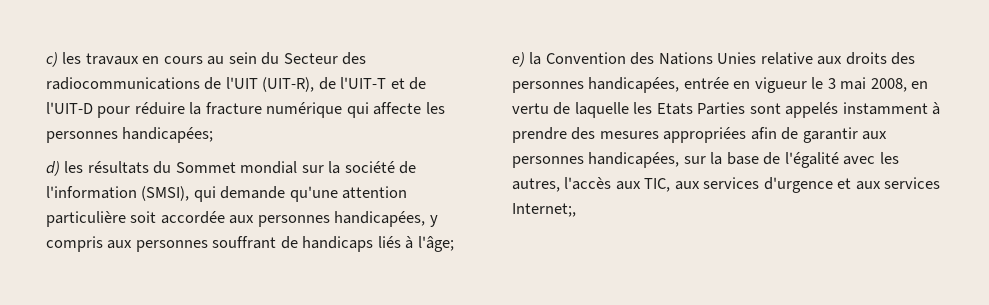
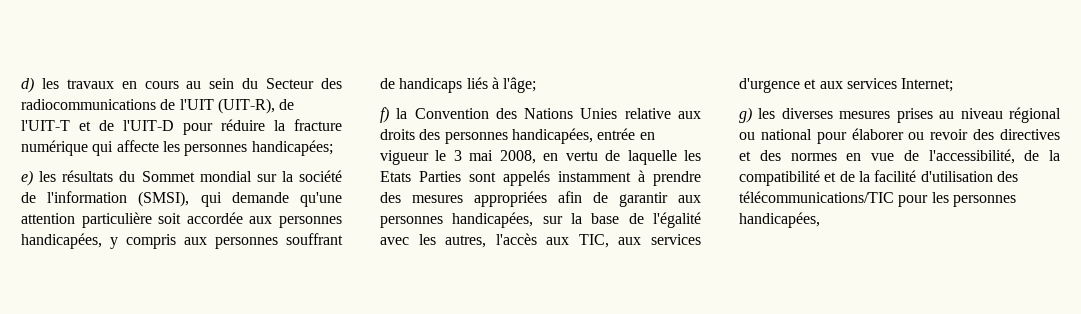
- c) les travaux en cours au sein du Secteur des radiocommunications de l'UIT (UIT-R), de l'UIT-T et de l'UIT-D pour réduire la fracture numérique qui affecte les personnes handicapées;
+ d) les travaux en cours au sein du Secteur des radiocommunications de l'UIT (UIT-R), de l'UIT-T et de l'UIT-D pour réduire la fracture numérique qui affecte les personnes handicapées;
- d) les résultats du Sommet mondial sur la société de l'information (SMSI), qui demande qu'une attention particulière soit accordée aux personnes handicapées, y compris aux personnes souffrant de handicaps liés à l'âge;
+ e) les résultats du Sommet mondial sur la société de l'information (SMSI), qui demande qu'une attention particulière soit accordée aux personnes handicapées, y compris aux personnes souffrant de handicaps liés à l'âge;
- e) la Convention des Nations Unies relative aux droits des personnes handicapées, entrée en vigueur le 3 mai 2008, en vertu de laquelle les Etats Parties sont appelés instamment à prendre des mesures appropriées afin de garantir aux personnes handicapées, sur la base de l'égalité avec les autres, l'accès aux TIC, aux services d'urgence et aux services Internet;,
+ f) la Convention des Nations Unies relative aux droits des personnes handicapées, entrée en vigueur le 3 mai 2008, en vertu de laquelle les Etats Parties sont appelés instamment à prendre des mesures appropriées afin de garantir aux personnes handicapées, sur la base de l'égalité avec les autres, l'accès aux TIC, aux services d'urgence et aux services Internet;
+ g) les diverses mesures prises au niveau régional ou national pour élaborer ou revoir des directives et des normes en vue de l'accessibilité, de la compatibilité et de la facilité d'utilisation des télécommunications/TIC pour les personnes handicapées,

